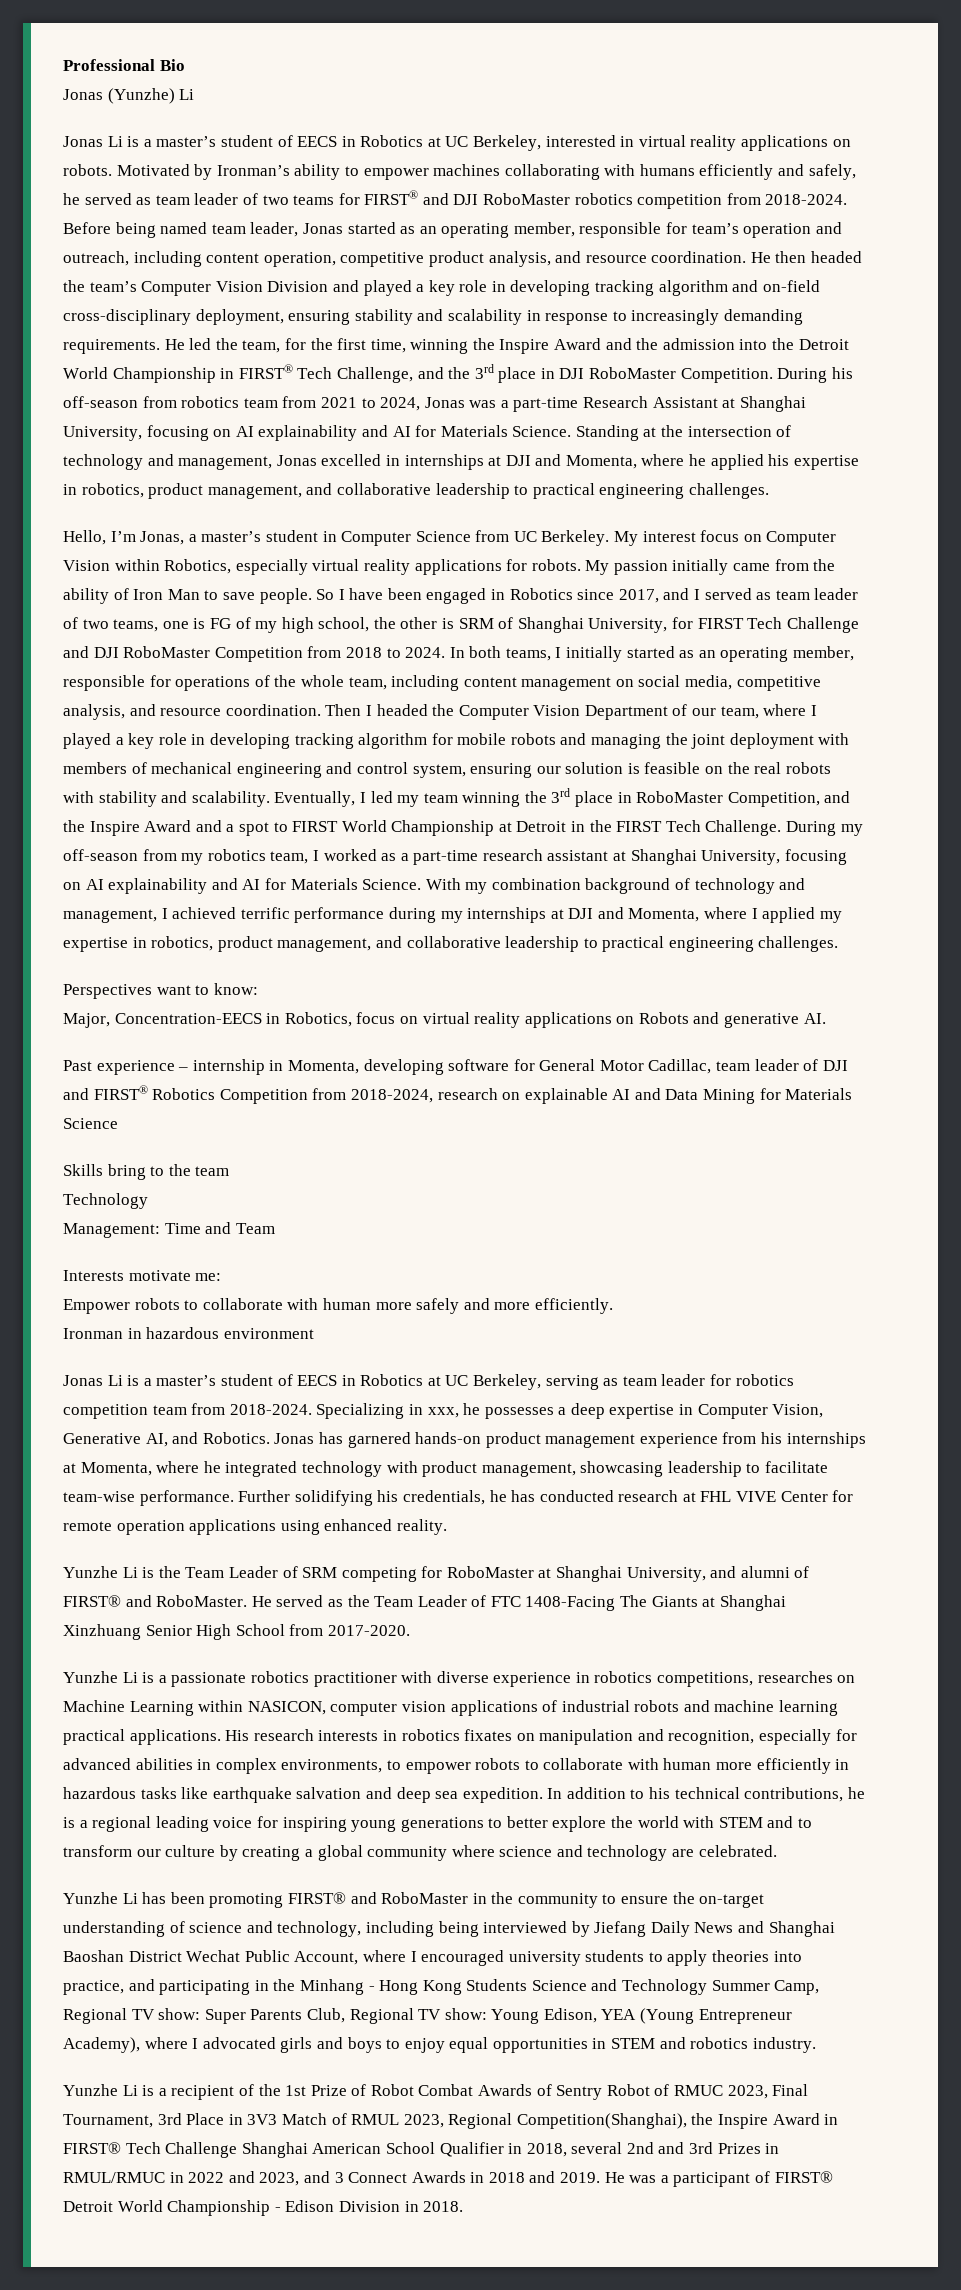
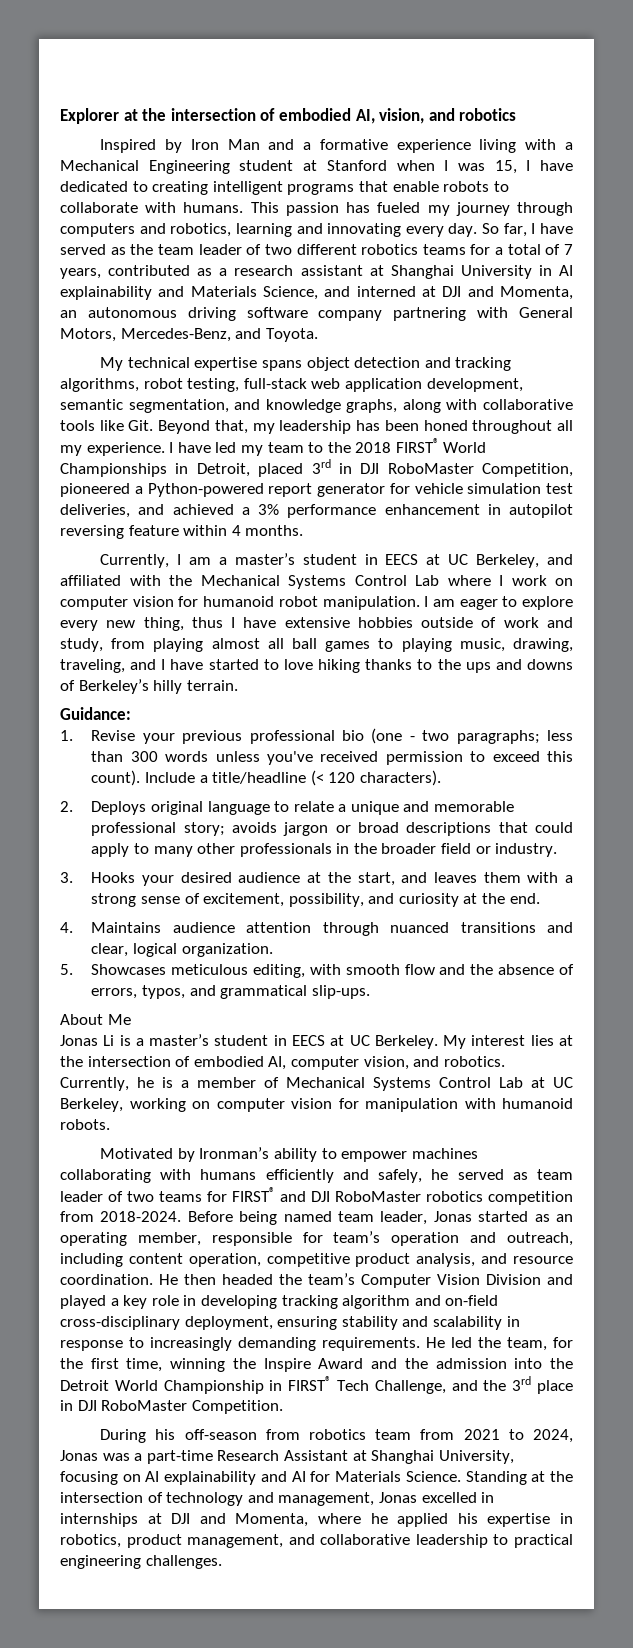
- Professional Bio
- Jonas (Yunzhe) Li
- Jonas Li is a master’s student of EECS in Robotics at UC Berkeley, interested in virtual reality applications on robots. Motivated by Ironman’s ability to empower machines collaborating with humans efficiently and safely, he served as team leader of two teams for FIRST® and DJI RoboMaster robotics competition from 2018-2024.
+ Explorer at the intersection of embodied AI, vision, and robotics
+ Inspired by Iron Man and a formative experience living with a Mechanical Engineering student at Stanford when I was 15, I have dedicated to creating intelligent programs that enable robots to collaborate with humans. This passion has fueled my journey through computers and robotics, learning and innovating every day. So far, I have served as the team leader of two different robotics teams for a total of 7 years, contributed as a research assistant at Shanghai University in AI explainability and Materials Science, and interned at DJI and Momenta, an autonomous driving software company partnering with General Motors, Mercedes-Benz, and Toyota.
+ My technical expertise spans object detection and tracking algorithms, robot testing, full-stack web application development, semantic segmentation, and knowledge graphs, along with collaborative tools like Git. Beyond that, my leadership has been honed throughout all my experience. I have led my team to the 2018 FIRST® World Championships in Detroit, placed 3rd in DJI RoboMaster Competition, pioneered a Python-powered report generator for vehicle simulation test deliveries, and achieved a 3% performance enhancement in autopilot reversing feature within 4 months.
+ Currently, I am a master’s student in EECS at UC Berkeley, and affiliated with the Mechanical Systems Control Lab where I work on computer vision for humanoid robot manipulation. I am eager to explore every new thing, thus I have extensive hobbies outside of work and study, from playing almost all ball games to playing music, drawing, traveling, and I have started to love hiking thanks to the ups and downs of Berkeley’s hilly terrain.
+ Guidance:
+ 1. Revise your previous professional bio (one - two paragraphs; less than 300 words unless you've received permission to exceed this count). Include a title/headline (< 120 characters).
+ 2. Deploys original language to relate a unique and memorable professional story; avoids jargon or broad descriptions that could apply to many other professionals in the broader field or industry.
+ 3. Hooks your desired audience at the start, and leaves them with a strong sense of excitement, possibility, and curiosity at the end.
+ 4. Maintains audience attention through nuanced transitions and clear, logical organization.
+ 5. Showcases meticulous editing, with smooth flow and the absence of errors, typos, and grammatical slip-ups.
+ About Me
+ Jonas Li is a master’s student in EECS at UC Berkeley. My interest lies at the intersection of embodied AI, computer vision, and robotics. Currently, he is a member of Mechanical Systems Control Lab at UC Berkeley, working on computer vision for manipulation with humanoid robots.
+ Motivated by Ironman’s ability to empower machines collaborating with humans efficiently and safely, he served as team leader of two teams for FIRST® and DJI RoboMaster robotics competition from 2018-2024.
- He led the team, for the first time, winning the Inspire Award and the admission into the Detroit World Championship in FIRST® Tech Challenge, and the 3rd place in DJI RoboMaster Competition. During his off-season from robotics team from 2021 to 2024, Jonas was a part-time Research Assistant at Shanghai University, focusing on AI explainability and AI for Materials Science.
+ He led the team, for the first time, winning the Inspire Award and the admission into the Detroit World Championship in FIRST® Tech Challenge, and the 3rd place in DJI RoboMaster Competition.
+ During his off-season from robotics team from 2021 to 2024, Jonas was a part-time Research Assistant at Shanghai University, focusing on AI explainability and AI for Materials Science.
- Hello, I’m Jonas, a master’s student in Computer Science from UC Berkeley. My interest focus on Computer Vision within Robotics, especially virtual reality applications for robots. My passion initially came from the ability of Iron Man to save people. So I have been engaged in Robotics since 2017, and I served as team leader of two teams, one is FG of my high school, the other is SRM of Shanghai University, for FIRST Tech Challenge and DJI RoboMaster Competition from 2018 to 2024. In both teams, I initially started as an operating member, responsible for operations of the whole team, including content management on social media, competitive analysis, and resource coordination. Then I headed the Computer Vision Department of our team, where I played a key role in developing tracking algorithm for mobile robots and managing the joint deployment with members of mechanical engineering and control system, ensuring our solution is feasible on the real robots with stability and scalability. Eventually, I led my team winning the 3rd place in RoboMaster Competition, and the Inspire Award and a spot to FIRST World Championship at Detroit in the FIRST Tech Challenge. During my off-season from my robotics team, I worked as a part-time research assistant at Shanghai University, focusing on AI explainability and AI for Materials Science. With my combination background of technology and management, I achieved terrific performance during my internships at DJI and Momenta, where I applied my expertise in robotics, product management, and collaborative leadership to practical engineering challenges.
- Perspectives want to know:
- Major, Concentration-EECS in Robotics, focus on virtual reality applications on Robots and generative AI.
- Past experience – internship in Momenta, developing software for General Motor Cadillac, team leader of DJI and FIRST® Robotics Competition from 2018-2024, research on explainable AI and Data Mining for Materials Science
- Skills bring to the team
- Technology
- Management: Time and Team
- Interests motivate me:
- Empower robots to collaborate with human more safely and more efficiently.
- Ironman in hazardous environment
- Jonas Li is a master’s student of EECS in Robotics at UC Berkeley, serving as team leader for robotics competition team from 2018-2024. Specializing in xxx, he possesses a deep expertise in Computer Vision, Generative AI, and Robotics. Jonas has garnered hands-on product management experience from his internships at Momenta, where he integrated technology with product management, showcasing leadership to facilitate team-wise performance. Further solidifying his credentials, he has conducted research at FHL VIVE Center for remote operation applications using enhanced reality.
- Yunzhe Li is the Team Leader of SRM competing for RoboMaster at Shanghai University, and alumni of FIRST® and RoboMaster. He served as the Team Leader of FTC 1408-Facing The Giants at Shanghai Xinzhuang Senior High School from 2017-2020.
- Yunzhe Li is a passionate robotics practitioner with diverse experience in robotics competitions, researches on Machine Learning within NASICON, computer vision applications of industrial robots and machine learning practical applications. His research interests in robotics fixates on manipulation and recognition, especially for advanced abilities in complex environments, to empower robots to collaborate with human more efficiently in hazardous tasks like earthquake salvation and deep sea expedition. In addition to his technical contributions, he is a regional leading voice for inspiring young generations to better explore the world with STEM and to transform our culture by creating a global community where science and technology are celebrated.
- Yunzhe Li has been promoting FIRST® and RoboMaster in the community to ensure the on-target understanding of science and technology, including being interviewed by Jiefang Daily News and Shanghai Baoshan District Wechat Public Account, where I encouraged university students to apply theories into practice, and participating in the Minhang - Hong Kong Students Science and Technology Summer Camp, Regional TV show: Super Parents Club, Regional TV show: Young Edison, YEA (Young Entrepreneur Academy), where I advocated girls and boys to enjoy equal opportunities in STEM and robotics industry.
- Yunzhe Li is a recipient of the 1st Prize of Robot Combat Awards of Sentry Robot of RMUC 2023, Final Tournament, 3rd Place in 3V3 Match of RMUL 2023, Regional Competition(Shanghai), the Inspire Award in FIRST® Tech Challenge Shanghai American School Qualifier in 2018, several 2nd and 3rd Prizes in RMUL/RMUC in 2022 and 2023, and 3 Connect Awards in 2018 and 2019. He was a participant of FIRST® Detroit World Championship - Edison Division in 2018.

